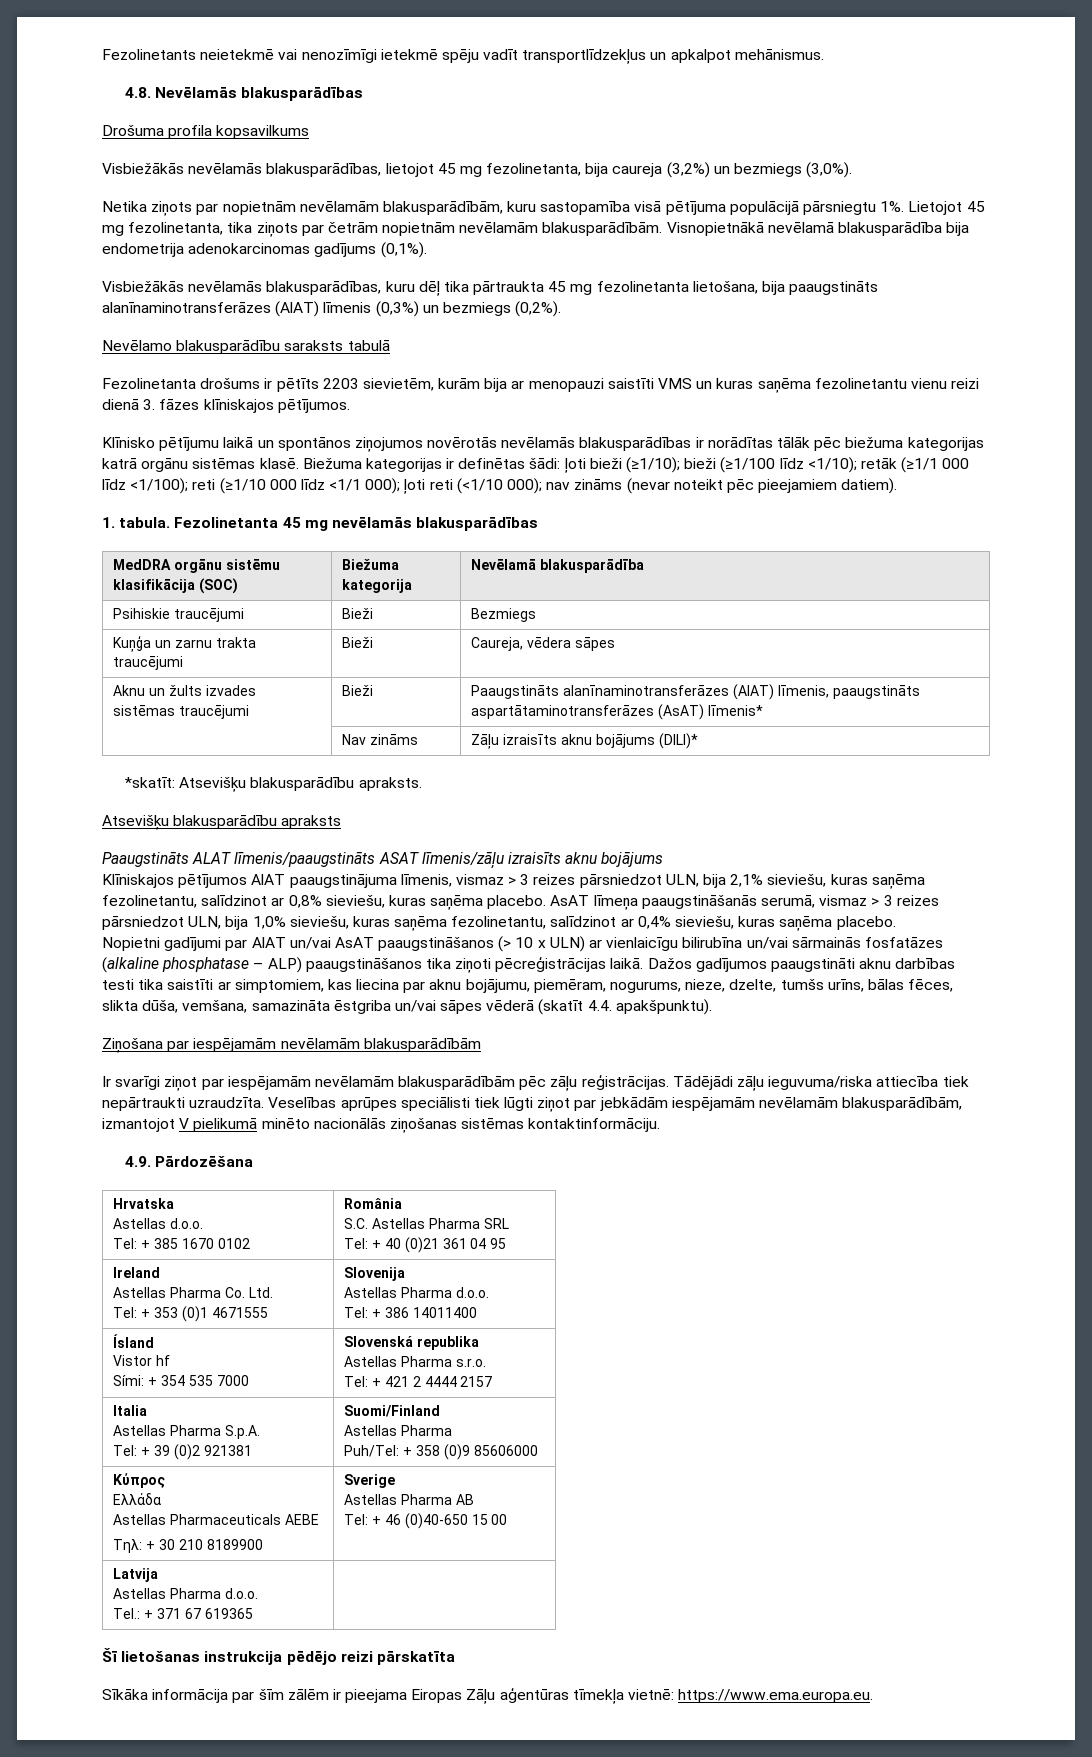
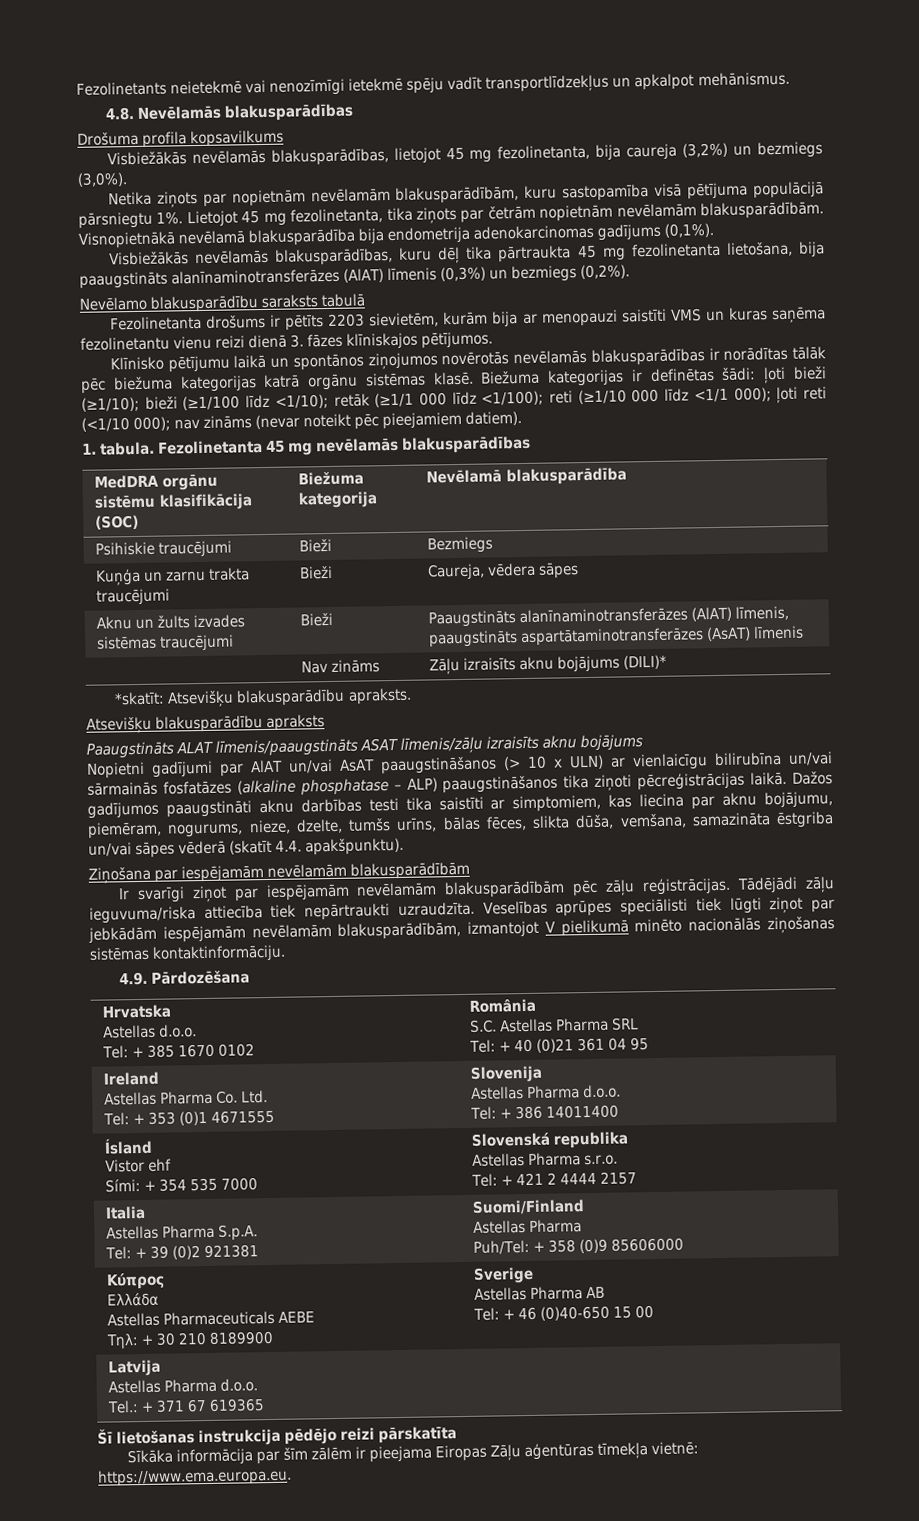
- Aknu un žults izvades sistēmas traucējumi | Bieži | Paaugstināts alanīnaminotransferāzes (AlAT) līmenis, paaugstināts aspartātaminotransferāzes (AsAT) līmenis*
+ Aknu un žults izvades sistēmas traucējumi | Bieži | Paaugstināts alanīnaminotransferāzes (AlAT) līmenis, paaugstināts aspartātaminotransferāzes (AsAT) līmenis
- Klīniskajos pētījumos AlAT paaugstinājuma līmenis, vismaz > 3 reizes pārsniedzot ULN, bija 2,1% sieviešu, kuras saņēma fezolinetantu, salīdzinot ar 0,8% sieviešu, kuras saņēma placebo. AsAT līmeņa paaugstināšanās serumā, vismaz > 3 reizes pārsniedzot ULN, bija 1,0% sieviešu, kuras saņēma fezolinetantu, salīdzinot ar 0,4% sieviešu, kuras saņēma placebo.
  Ísland
- Vistor hf
+ Vistor ehf

